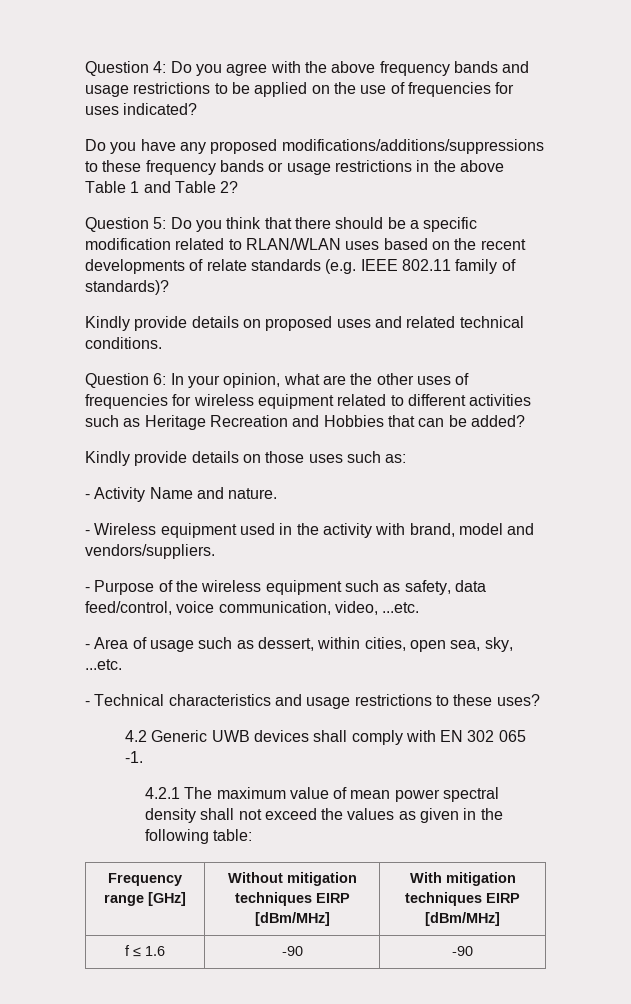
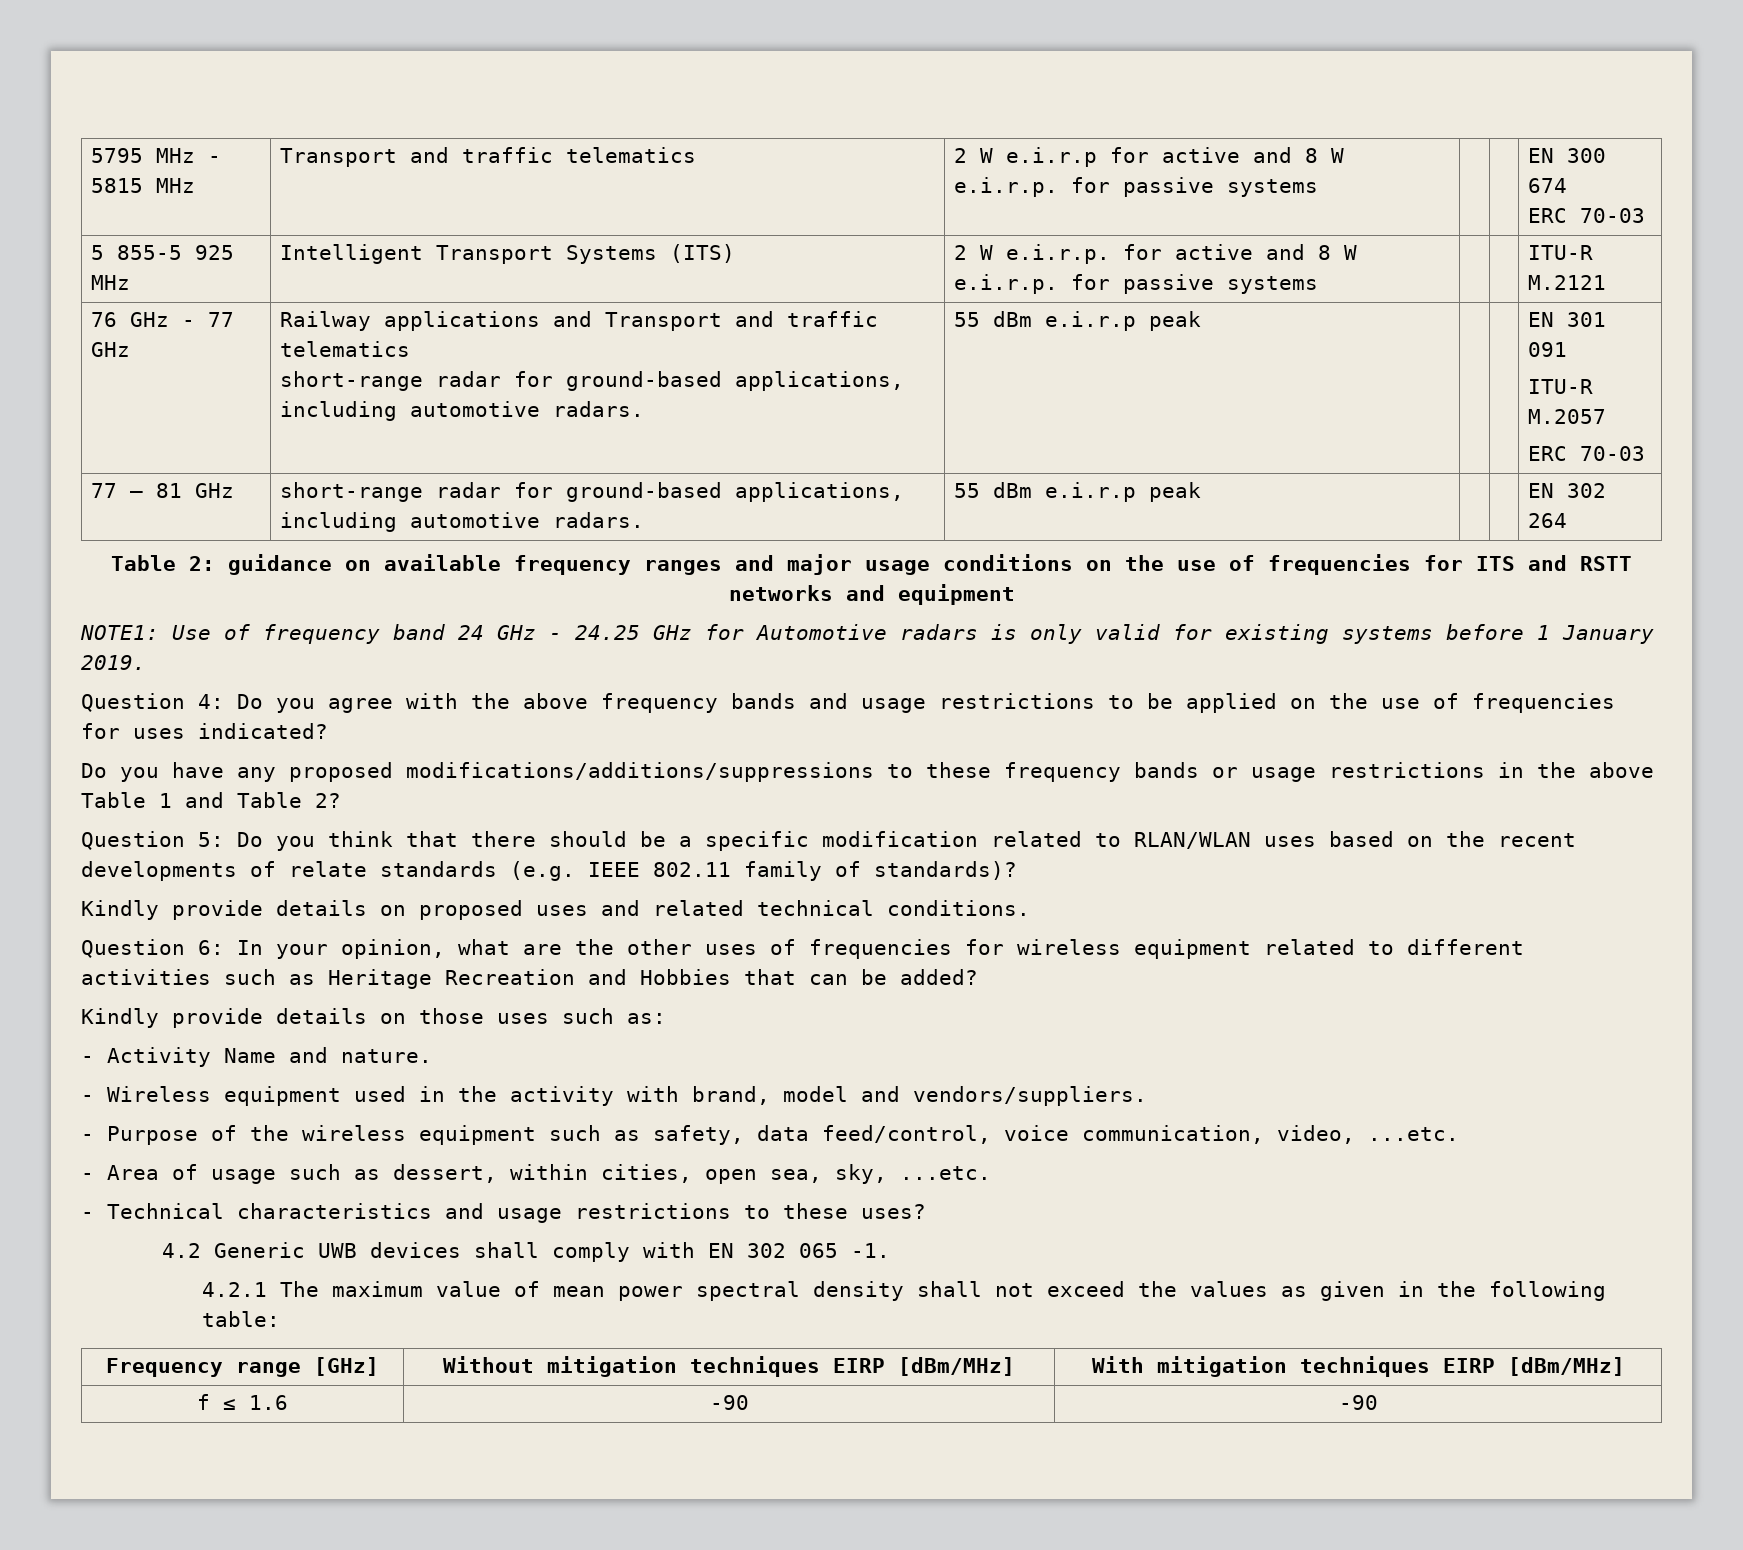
+ 5795 MHz - 5815 MHz | Transport and traffic telematics | 2 W e.i.r.p for active and 8 W e.i.r.p. for passive systems | | | EN 300 674
+ ERC 70-03
+ 5 855-5 925 MHz | Intelligent Transport Systems (ITS) | 2 W e.i.r.p. for active and 8 W e.i.r.p. for passive systems | | | ITU-R M.2121
+ 76 GHz - 77 GHz | Railway applications and Transport and traffic telematics
+ short-range radar for ground-based applications, including automotive radars. | 55 dBm e.i.r.p peak | | | EN 301 091
+ ITU-R M.2057
+ ERC 70-03
+ 77 – 81 GHz | short-range radar for ground-based applications, including automotive radars. | 55 dBm e.i.r.p peak | | | EN 302 264
+ Table 2: guidance on available frequency ranges and major usage conditions on the use of frequencies for ITS and RSTT networks and equipment
+ NOTE1: Use of frequency band 24 GHz - 24.25 GHz for Automotive radars is only valid for existing systems before 1 January 2019.

